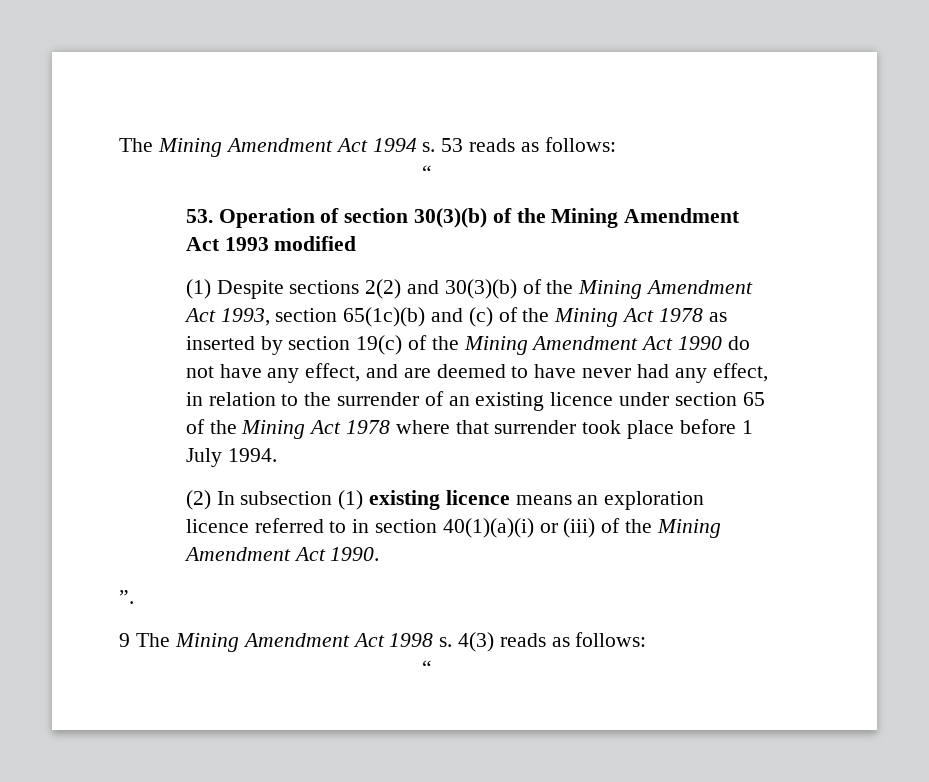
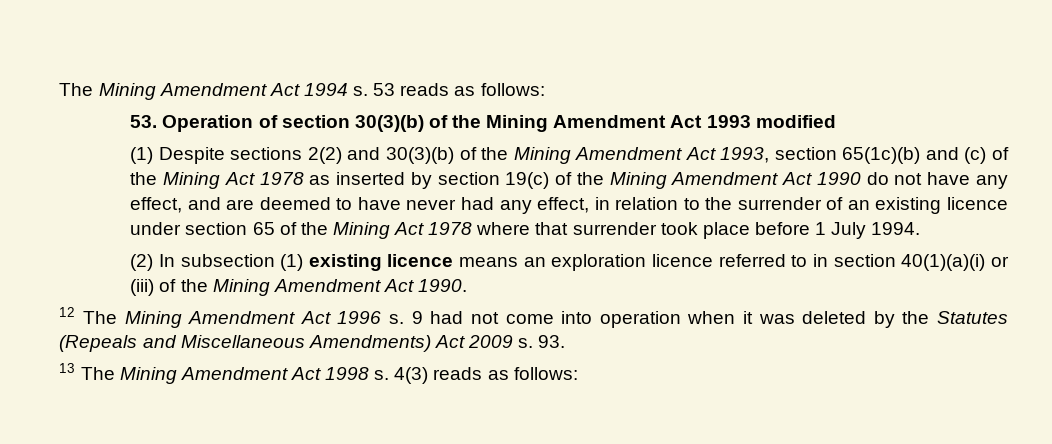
  53 reads as follows:
- “
- ”.
- 9 The Mining Amendment Act 1998 s.
+ 12 The Mining Amendment Act 1996 s. 9 had not come into operation when it was deleted by the Statutes (Repeals and Miscellaneous Amendments) Act 2009 s. 93.
+ 13 The Mining Amendment Act 1998 s.
  4(3) reads as follows:
- “

